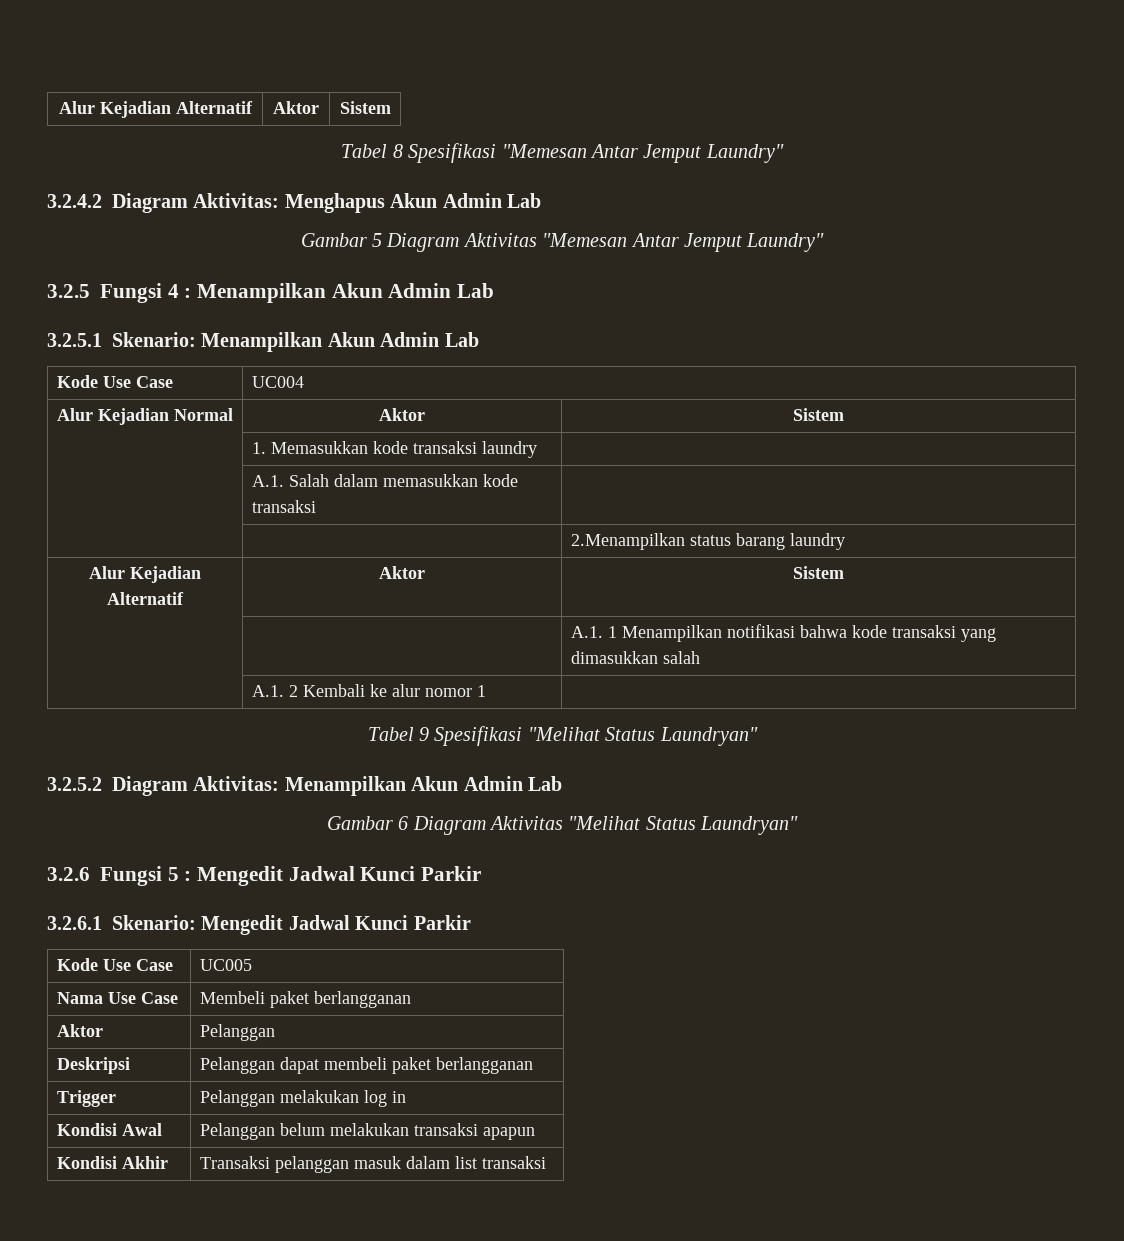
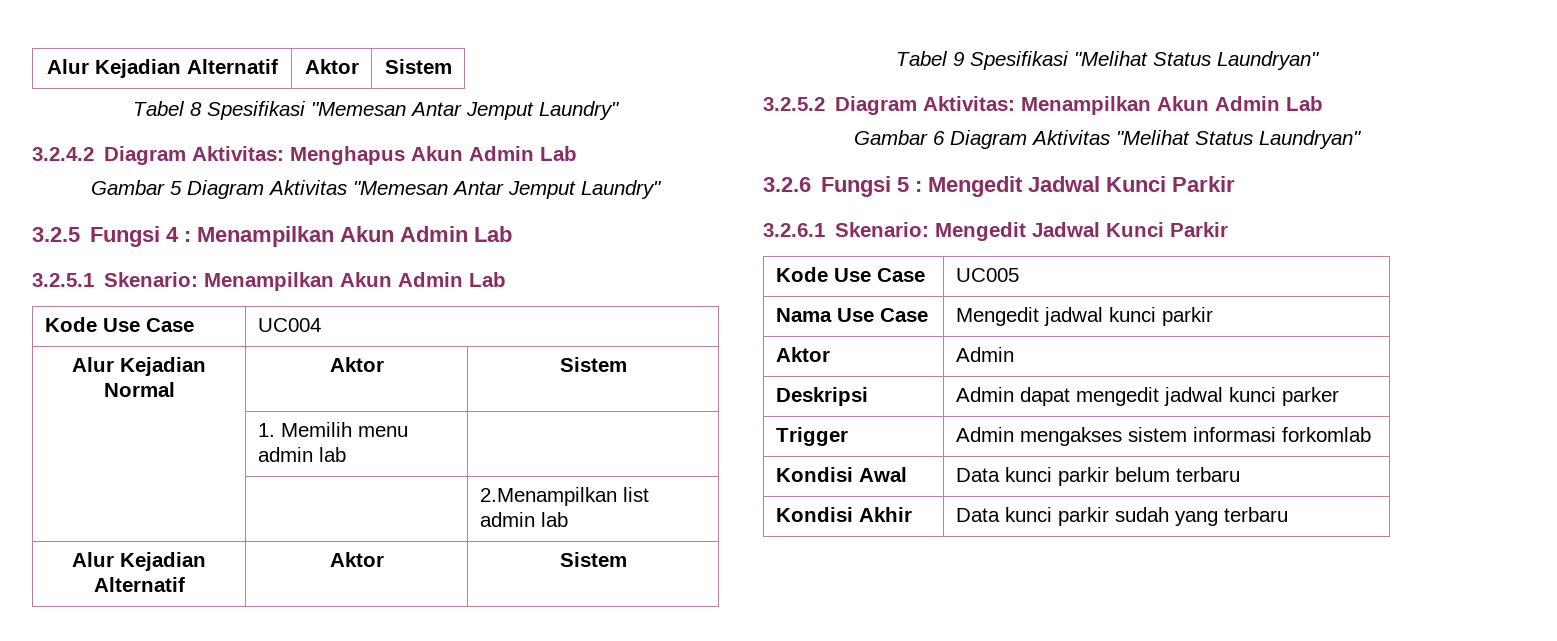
- | 1. Memasukkan kode transaksi laundry |
- | A.1. Salah dalam memasukkan kode transaksi |
- | | 2.Menampilkan status barang laundry
+ | 1. Memilih menu admin lab |
+ | | 2.Menampilkan list admin lab
  Alur Kejadian Alternatif | Aktor | Sistem
- | | A.1. 1 Menampilkan notifikasi bahwa kode transaksi yang dimasukkan salah
- | A.1. 2 Kembali ke alur nomor 1 |
- Nama Use Case | Membeli paket berlangganan
- Aktor | Pelanggan
+ Nama Use Case | Mengedit jadwal kunci parkir
+ Aktor | Admin
- Deskripsi | Pelanggan dapat membeli paket berlangganan
- Trigger | Pelanggan melakukan log in
- Kondisi Awal | Pelanggan belum melakukan transaksi apapun
- Kondisi Akhir | Transaksi pelanggan masuk dalam list transaksi
+ Deskripsi | Admin dapat mengedit jadwal kunci parker
+ Trigger | Admin mengakses sistem informasi forkomlab
+ Kondisi Awal | Data kunci parkir belum terbaru
+ Kondisi Akhir | Data kunci parkir sudah yang terbaru

